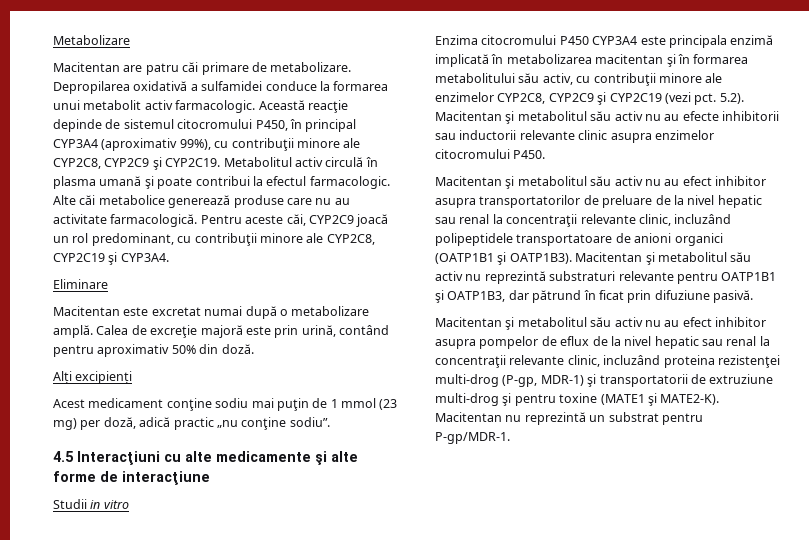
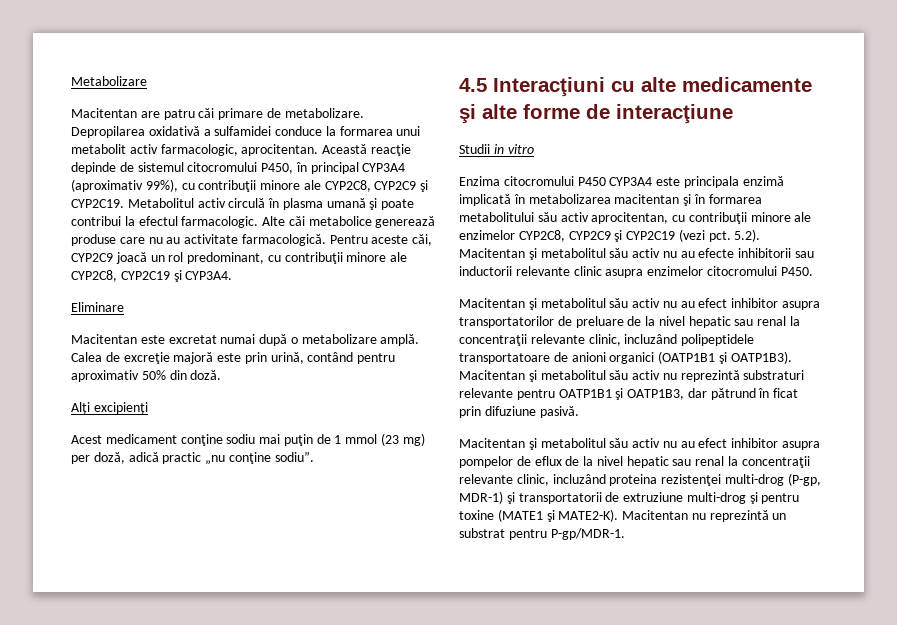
- Depropilarea oxidativă a sulfamidei conduce la formarea unui metabolit activ farmacologic.
+ Depropilarea oxidativă a sulfamidei conduce la formarea unui metabolit activ farmacologic, aprocitentan.
- Enzima citocromului P450 CYP3A4 este principala enzimă implicată în metabolizarea macitentan şi în formarea metabolitului său activ, cu contribuţii minore ale enzimelor CYP2C8, CYP2C9 şi CYP2C19 (vezi pct.
+ Enzima citocromului P450 CYP3A4 este principala enzimă implicată în metabolizarea macitentan şi în formarea metabolitului său activ aprocitentan, cu contribuţii minore ale enzimelor CYP2C8, CYP2C9 şi CYP2C19 (vezi pct.

